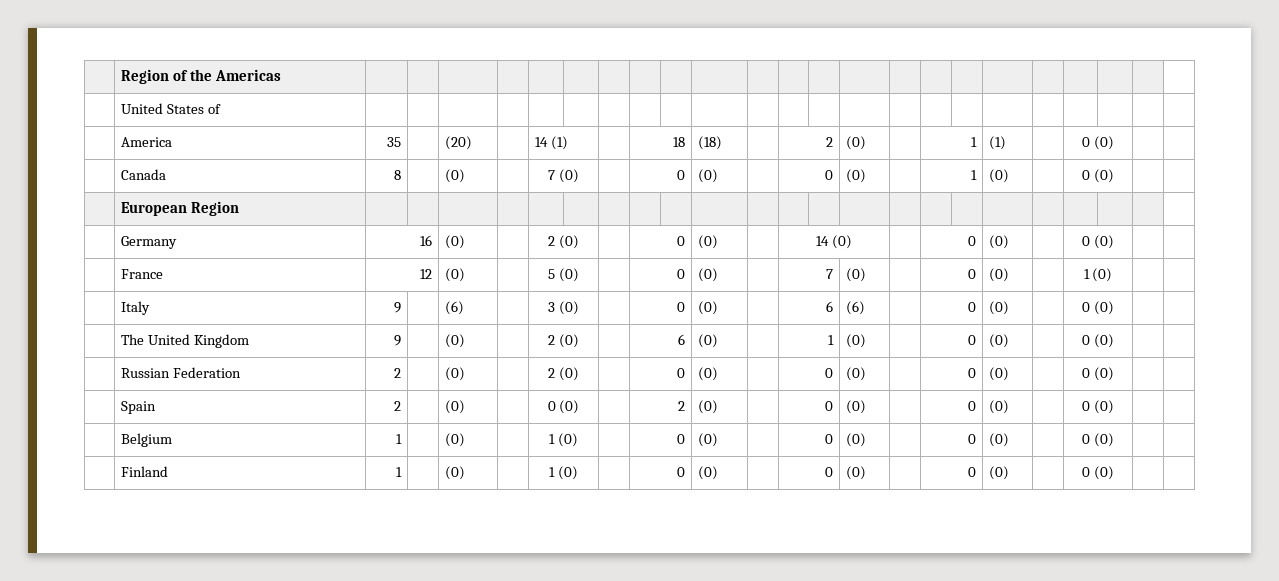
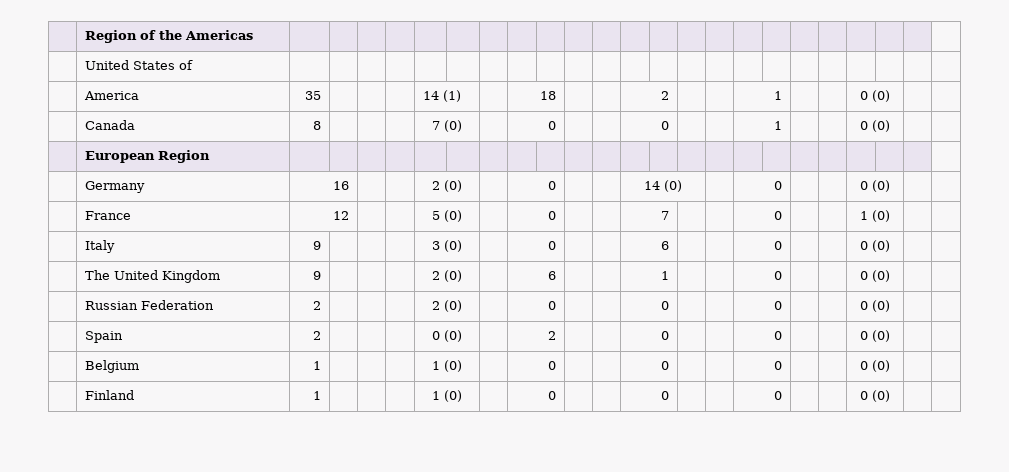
- | America | 35 | | (20) | | 14 (1) | | 18 | (18) | | 2 | (0) | | 1 | (1) | | 0 (0) | |
+ | America | 35 | | | | 14 (1) | | 18 | | | 2 | | | 1 | | | 0 (0) | |
- | Canada | 8 | | (0) | | 7 (0) | | 0 | (0) | | 0 | (0) | | 1 | (0) | | 0 (0) | |
+ | Canada | 8 | | | | 7 (0) | | 0 | | | 0 | | | 1 | | | 0 (0) | |
- | Germany | 16 | (0) | | 2 (0) | | 0 | (0) | | 14 (0) | | 0 | (0) | | 0 (0) | |
+ | Germany | 16 | | | 2 (0) | | 0 | | | 14 (0) | | 0 | | | 0 (0) | |
- | France | 12 | (0) | | 5 (0) | | 0 | (0) | | 7 | (0) | | 0 | (0) | | 1 (0) | |
+ | France | 12 | | | 5 (0) | | 0 | | | 7 | | | 0 | | | 1 (0) | |
- | Italy | 9 | | (6) | | 3 (0) | | 0 | (0) | | 6 | (6) | | 0 | (0) | | 0 (0) | |
+ | Italy | 9 | | | | 3 (0) | | 0 | | | 6 | | | 0 | | | 0 (0) | |
- | The United Kingdom | 9 | | (0) | | 2 (0) | | 6 | (0) | | 1 | (0) | | 0 | (0) | | 0 (0) | |
+ | The United Kingdom | 9 | | | | 2 (0) | | 6 | | | 1 | | | 0 | | | 0 (0) | |
- | Russian Federation | 2 | | (0) | | 2 (0) | | 0 | (0) | | 0 | (0) | | 0 | (0) | | 0 (0) | |
+ | Russian Federation | 2 | | | | 2 (0) | | 0 | | | 0 | | | 0 | | | 0 (0) | |
- | Spain | 2 | | (0) | | 0 (0) | | 2 | (0) | | 0 | (0) | | 0 | (0) | | 0 (0) | |
+ | Spain | 2 | | | | 0 (0) | | 2 | | | 0 | | | 0 | | | 0 (0) | |
- | Belgium | 1 | | (0) | | 1 (0) | | 0 | (0) | | 0 | (0) | | 0 | (0) | | 0 (0) | |
+ | Belgium | 1 | | | | 1 (0) | | 0 | | | 0 | | | 0 | | | 0 (0) | |
- | Finland | 1 | | (0) | | 1 (0) | | 0 | (0) | | 0 | (0) | | 0 | (0) | | 0 (0) | |
+ | Finland | 1 | | | | 1 (0) | | 0 | | | 0 | | | 0 | | | 0 (0) | |

